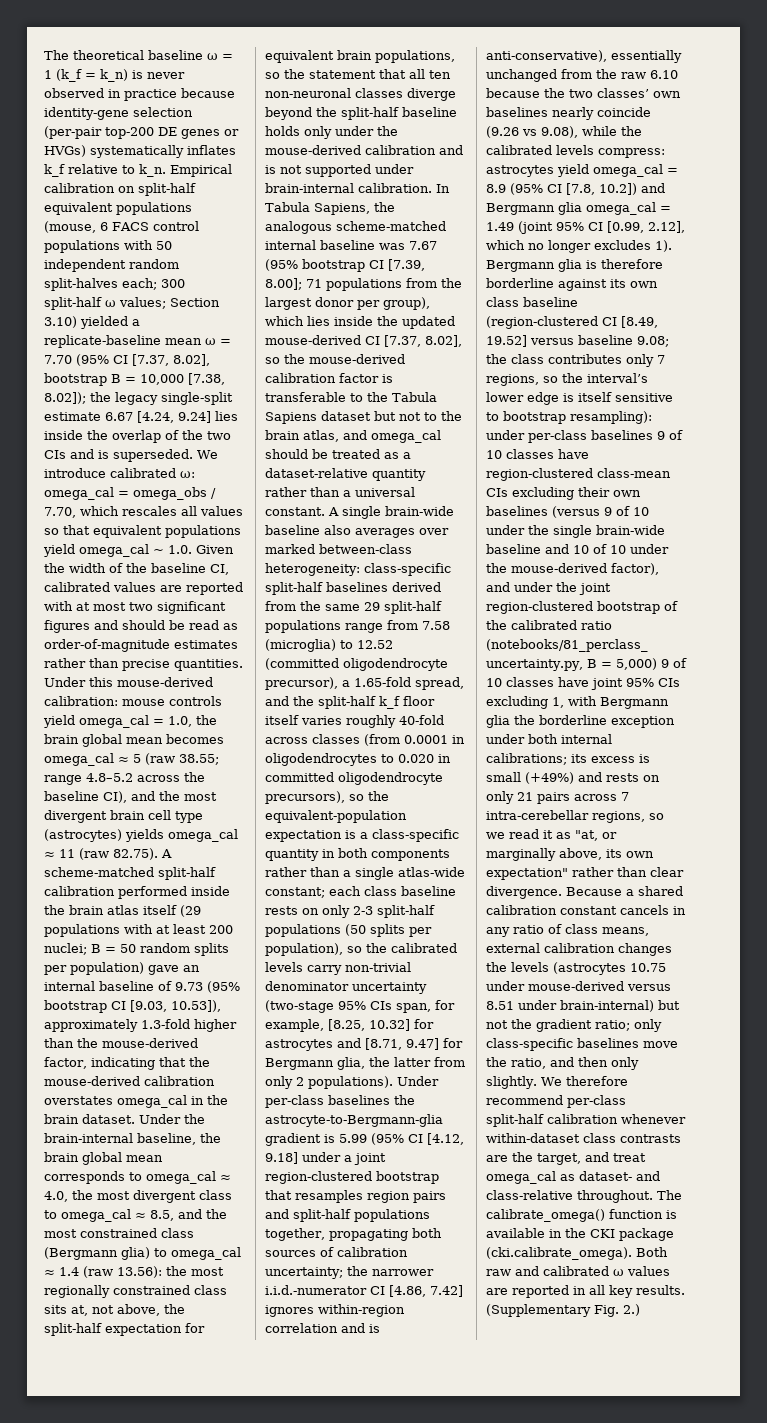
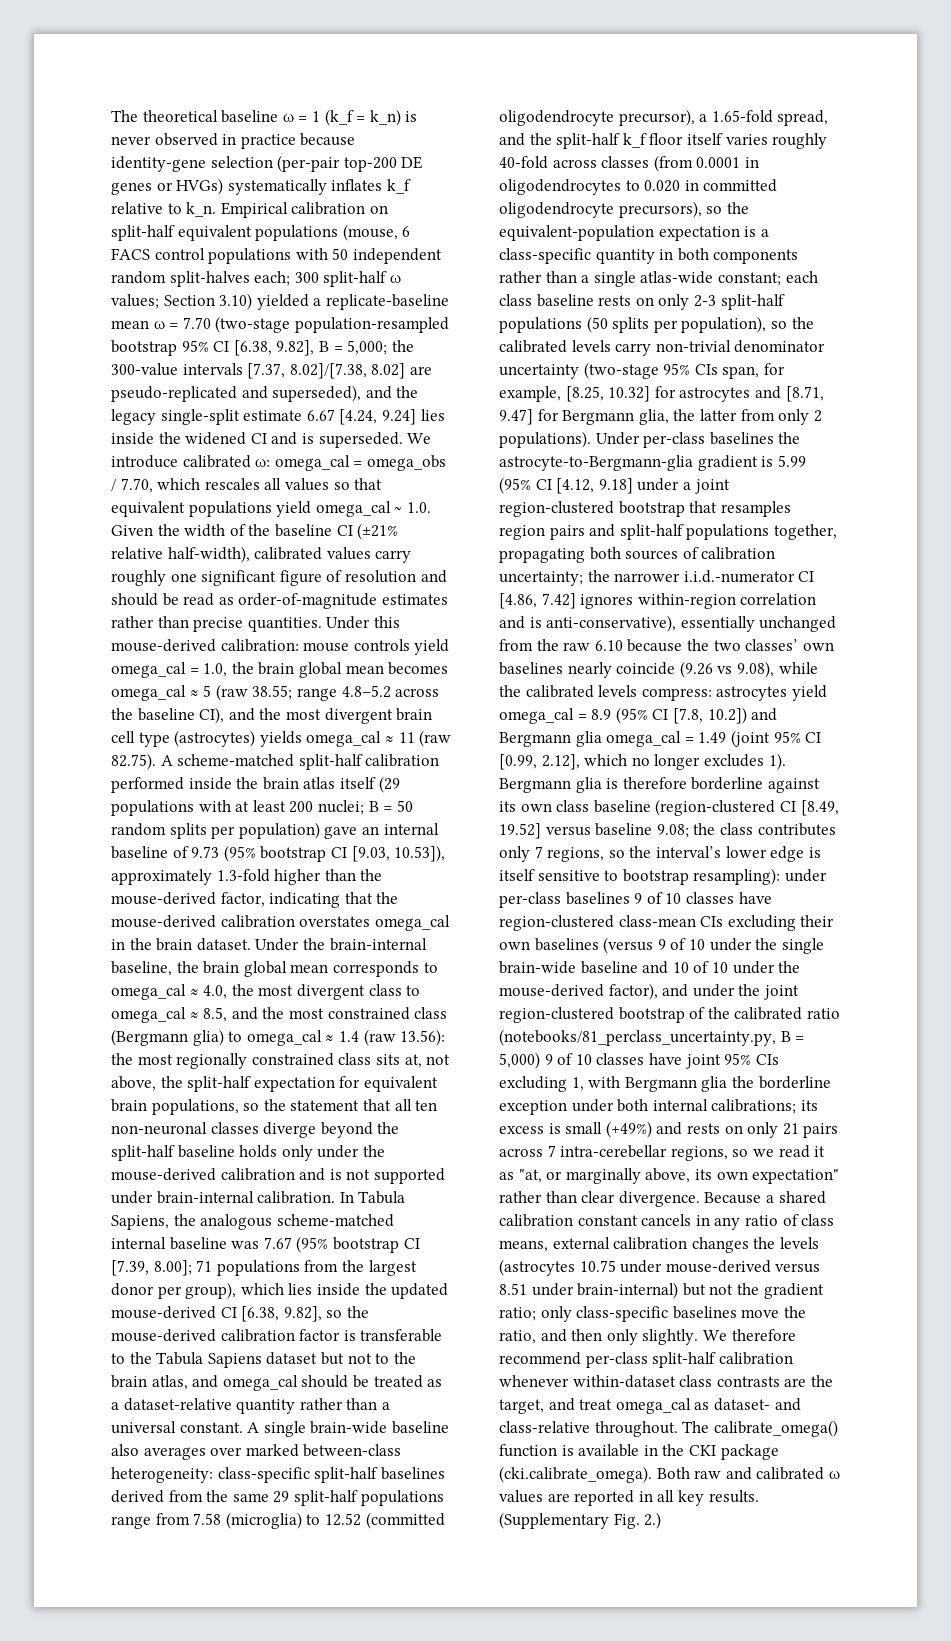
- Empirical calibration on split-half equivalent populations (mouse, 6 FACS control populations with 50 independent random split-halves each; 300 split-half ω values; Section 3.10) yielded a replicate-baseline mean ω = 7.70 (95% CI [7.37, 8.02], bootstrap B = 10,000 [7.38, 8.02]); the legacy single-split estimate 6.67 [4.24, 9.24] lies inside the overlap of the two CIs and is superseded.
+ Empirical calibration on split-half equivalent populations (mouse, 6 FACS control populations with 50 independent random split-halves each; 300 split-half ω values; Section 3.10) yielded a replicate-baseline mean ω = 7.70 (two-stage population-resampled bootstrap 95% CI [6.38, 9.82], B = 5,000; the 300-value intervals [7.37, 8.02]/[7.38, 8.02] are pseudo-replicated and superseded), and the legacy single-split estimate 6.67 [4.24, 9.24] lies inside the widened CI and is superseded.
- We introduce calibrated ω: omega_cal = omega_obs / 7.70, which rescales all values so that equivalent populations yield omega_cal ~ 1.0. Given the width of the baseline CI, calibrated values are reported with at most two significant figures and should be read as order-of-magnitude estimates rather than precise quantities.
+ We introduce calibrated ω: omega_cal = omega_obs / 7.70, which rescales all values so that equivalent populations yield omega_cal ~ 1.0. Given the width of the baseline CI (±21% relative half-width), calibrated values carry roughly one significant figure of resolution and should be read as order-of-magnitude estimates rather than precise quantities.
- 71 populations from the largest donor per group), which lies inside the updated mouse-derived CI [7.37, 8.02], so the mouse-derived calibration factor is transferable to the Tabula Sapiens dataset but not to the brain atlas, and omega_cal should be treated as a dataset-relative quantity rather than a universal constant.
+ 71 populations from the largest donor per group), which lies inside the updated mouse-derived CI [6.38, 9.82], so the mouse-derived calibration factor is transferable to the Tabula Sapiens dataset but not to the brain atlas, and omega_cal should be treated as a dataset-relative quantity rather than a universal constant.

